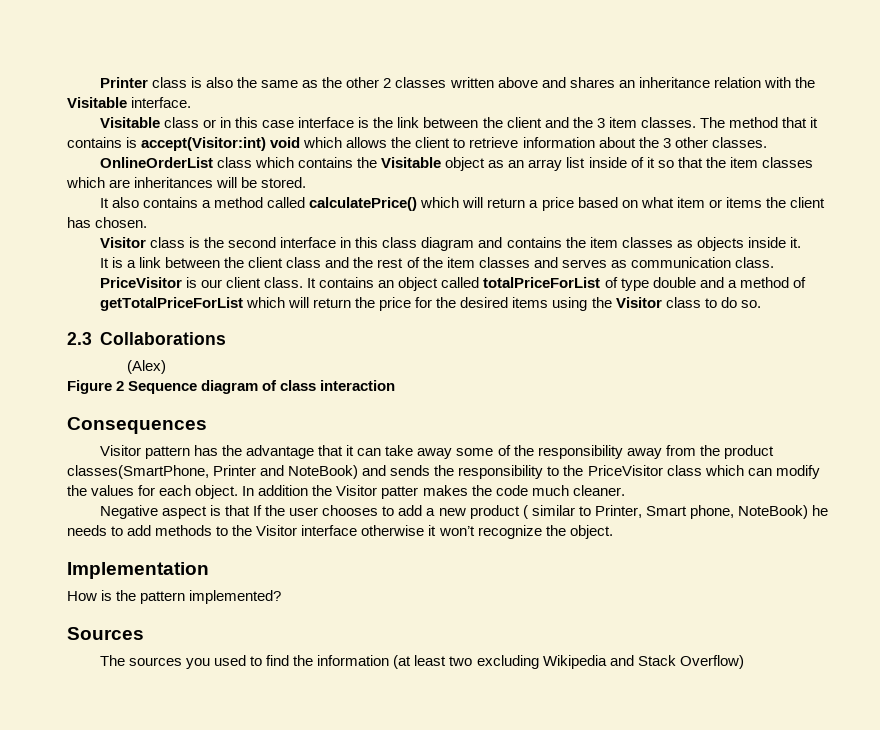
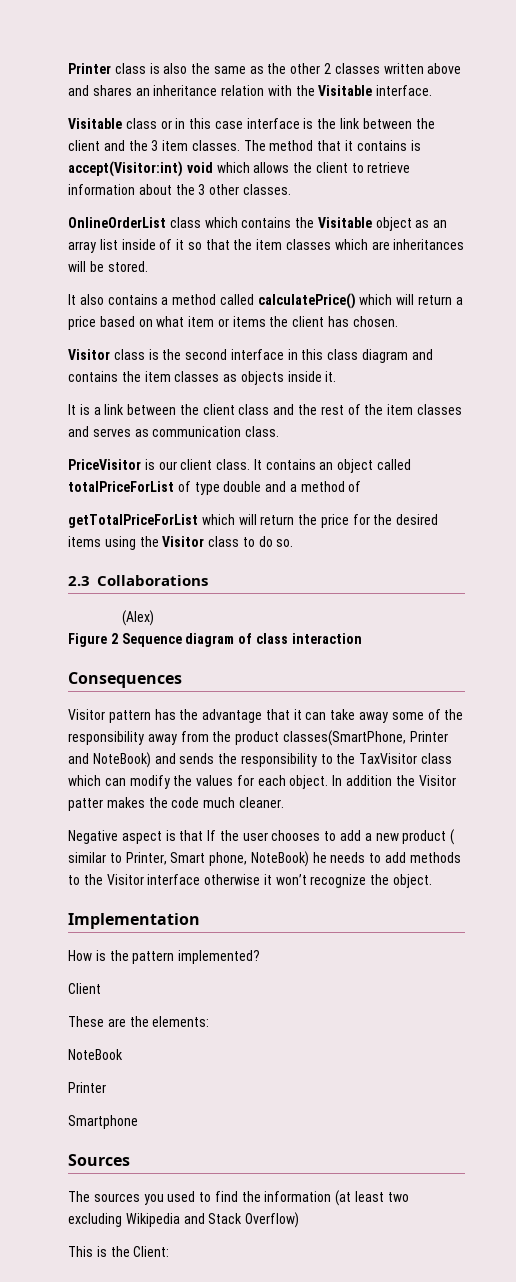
- Visitor pattern has the advantage that it can take away some of the responsibility away from the product classes(SmartPhone, Printer and NoteBook) and sends the responsibility to the PriceVisitor class which can modify the values for each object.
+ Visitor pattern has the advantage that it can take away some of the responsibility away from the product classes(SmartPhone, Printer and NoteBook) and sends the responsibility to the TaxVisitor class which can modify the values for each object.
+ Client
+ These are the elements:
+ NoteBook
+ Printer
+ Smartphone
+ This is the Client:

